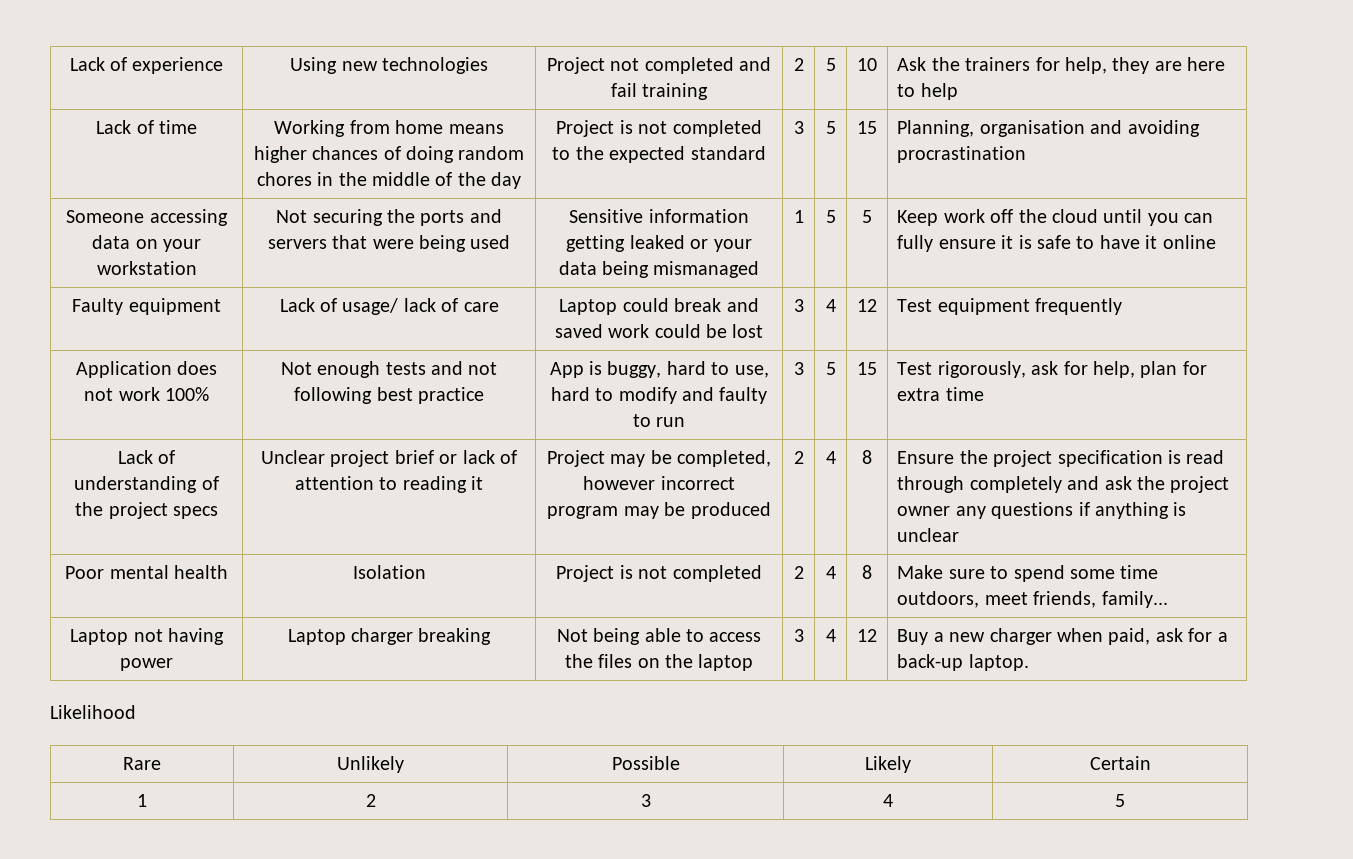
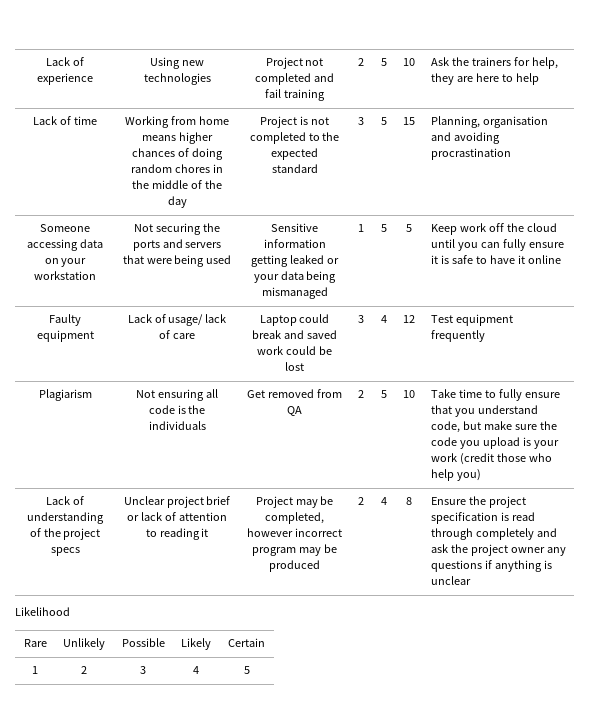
- Application does not work 100% | Not enough tests and not following best practice | App is buggy, hard to use, hard to modify and faulty to run | 3 | 5 | 15 | Test rigorously, ask for help, plan for extra time
+ Plagiarism | Not ensuring all code is the individuals | Get removed from QA | 2 | 5 | 10 | Take time to fully ensure that you understand code, but make sure the code you upload is your work (credit those who help you)
- Poor mental health | Isolation | Project is not completed | 2 | 4 | 8 | Make sure to spend some time outdoors, meet friends, family...
- Laptop not having power | Laptop charger breaking | Not being able to access the files on the laptop | 3 | 4 | 12 | Buy a new charger when paid, ask for a back-up laptop.

